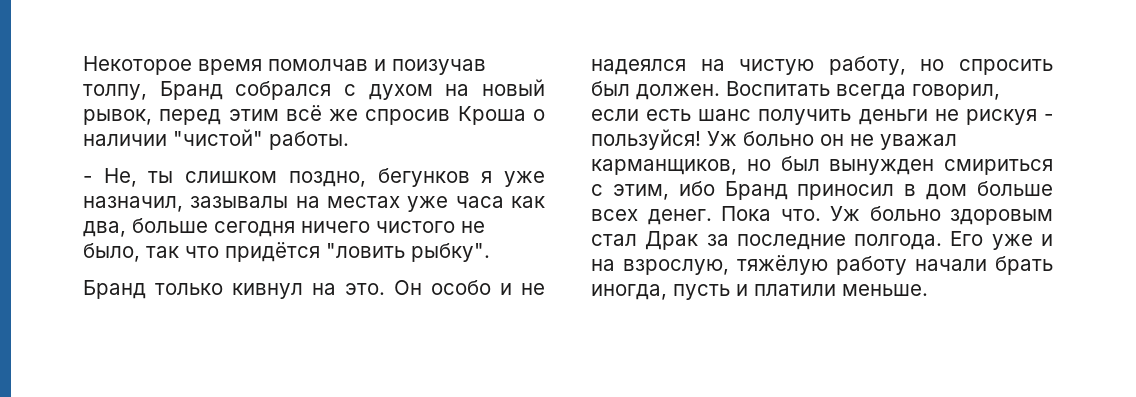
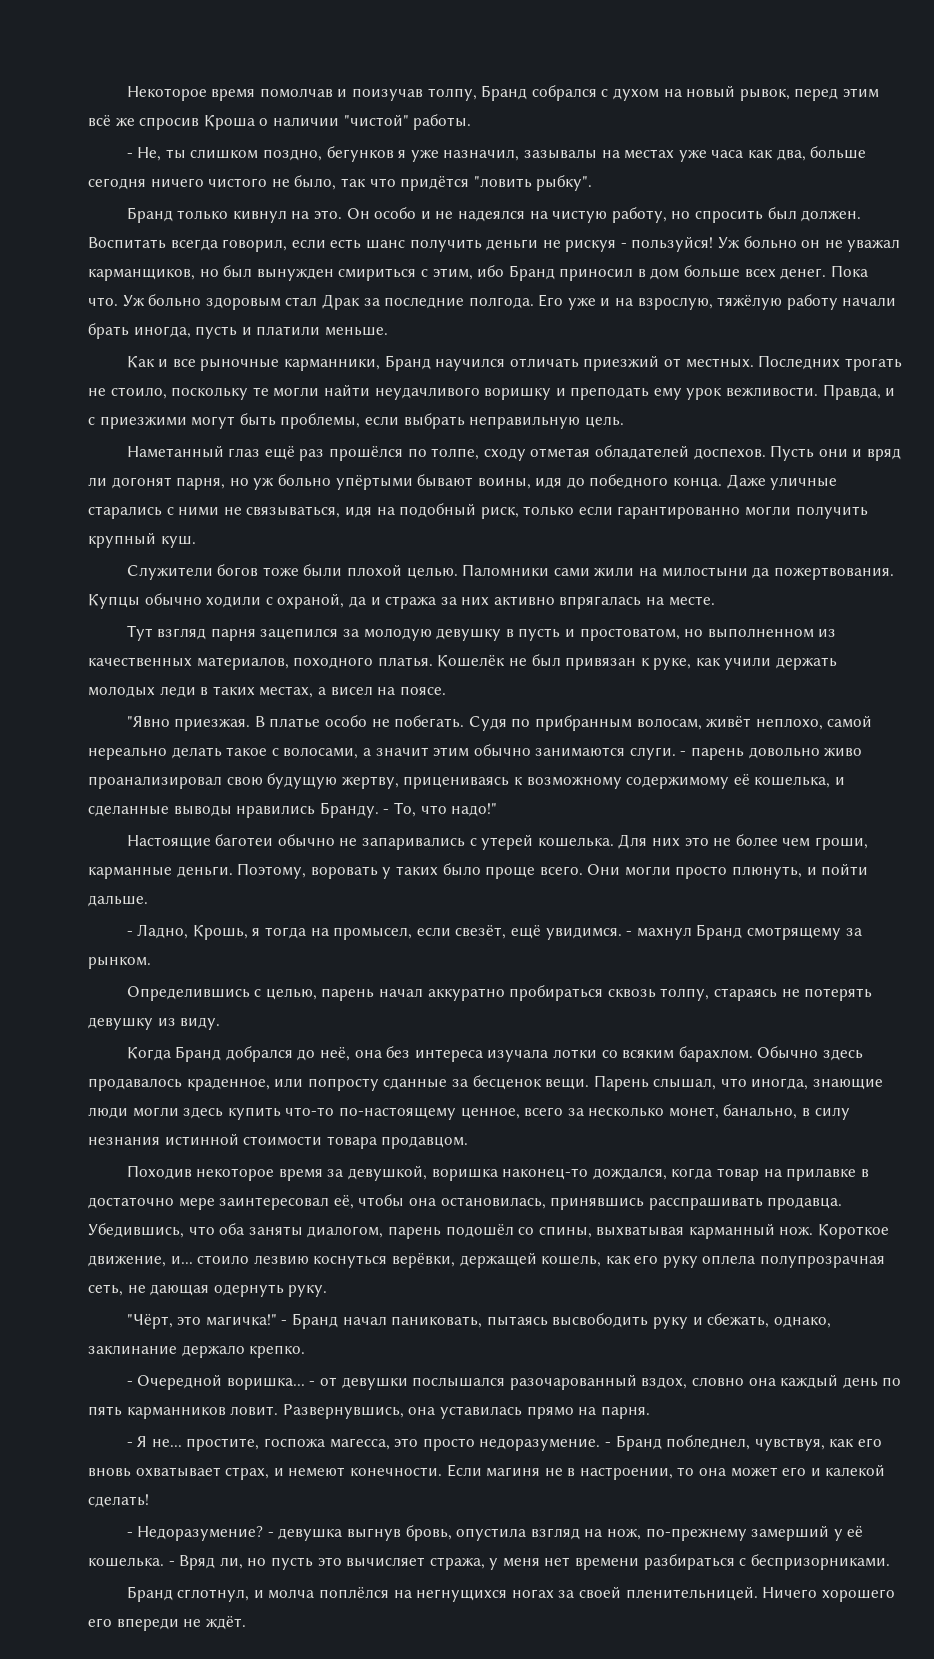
+ Как и все рыночные карманники, Бранд научился отличать приезжий от местных. Последних трогать не стоило, поскольку те могли найти неудачливого воришку и преподать ему урок вежливости. Правда, и с приезжими могут быть проблемы, если выбрать неправильную цель.
+ Наметанный глаз ещё раз прошёлся по толпе, сходу отметая обладателей доспехов. Пусть они и вряд ли догонят парня, но уж больно упёртыми бывают воины, идя до победного конца. Даже уличные старались с ними не связываться, идя на подобный риск, только если гарантированно могли получить крупный куш.
+ Служители богов тоже были плохой целью. Паломники сами жили на милостыни да пожертвования. Купцы обычно ходили с охраной, да и стража за них активно впрягалась на месте.
+ Тут взгляд парня зацепился за молодую девушку в пусть и простоватом, но выполненном из качественных материалов, походного платья. Кошелёк не был привязан к руке, как учили держать молодых леди в таких местах, а висел на поясе.
+ "Явно приезжая. В платье особо не побегать. Судя по прибранным волосам, живёт неплохо, самой нереально делать такое с волосами, а значит этим обычно занимаются слуги. - парень довольно живо проанализировал свою будущую жертву, прицениваясь к возможному содержимому её кошелька, и сделанные выводы нравились Бранду. - То, что надо!"
+ Настоящие баготеи обычно не запаривались с утерей кошелька. Для них это не более чем гроши, карманные деньги. Поэтому, воровать у таких было проще всего. Они могли просто плюнуть, и пойти дальше.
+ - Ладно, Крошь, я тогда на промысел, если свезёт, ещё увидимся. - махнул Бранд смотрящему за рынком.
+ Определившись с целью, парень начал аккуратно пробираться сквозь толпу, стараясь не потерять девушку из виду.
+ Когда Бранд добрался до неё, она без интереса изучала лотки со всяким барахлом. Обычно здесь продавалось краденное, или попросту сданные за бесценок вещи. Парень слышал, что иногда, знающие люди могли здесь купить что-то по-настоящему ценное, всего за несколько монет, банально, в силу незнания истинной стоимости товара продавцом.
+ Походив некоторое время за девушкой, воришка наконец-то дождался, когда товар на прилавке в достаточно мере заинтересовал её, чтобы она остановилась, принявшись расспрашивать продавца. Убедившись, что оба заняты диалогом, парень подошёл со спины, выхватывая карманный нож. Короткое движение, и... стоило лезвию коснуться верёвки, держащей кошель, как его руку оплела полупрозрачная сеть, не дающая одернуть руку.
+ "Чёрт, это магичка!" - Бранд начал паниковать, пытаясь высвободить руку и сбежать, однако, заклинание держало крепко.
+ - Очередной воришка... - от девушки послышался разочарованный вздох, словно она каждый день по пять карманников ловит. Развернувшись, она уставилась прямо на парня.
+ - Я не... простите, госпожа магесса, это просто недоразумение. - Бранд побледнел, чувствуя, как его вновь охватывает страх, и немеют конечности. Если магиня не в настроении, то она может его и калекой сделать!
+ - Недоразумение? - девушка выгнув бровь, опустила взгляд на нож, по-прежнему замерший у её кошелька. - Вряд ли, но пусть это вычисляет стража, у меня нет времени разбираться с беспризорниками.
+ Бранд сглотнул, и молча поплёлся на негнущихся ногах за своей пленительницей. Ничего хорошего его впереди не ждёт.

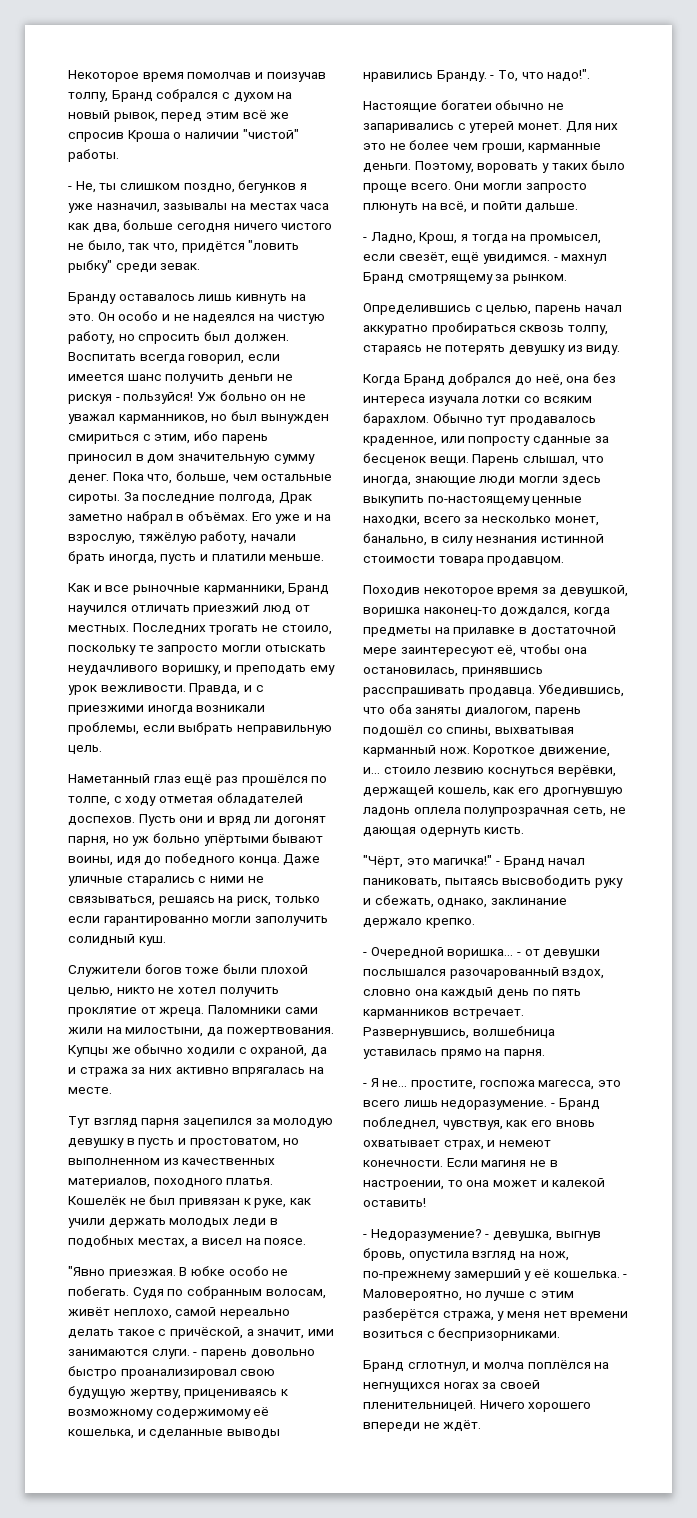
- - Не, ты слишком поздно, бегунков я уже назначил, зазывалы на местах уже часа как два, больше сегодня ничего чистого не было, так что придётся "ловить рыбку".
- Бранд только кивнул на это.
+ - Не, ты слишком поздно, бегунков я уже назначил, зазывалы на местах часа как два, больше сегодня ничего чистого не было, так что, придётся "ловить рыбку" среди зевак.
+ Бранду оставалось лишь кивнуть на это.
- Воспитать всегда говорил, если есть шанс получить деньги не рискуя - пользуйся!
+ Воспитать всегда говорил, если имеется шанс получить деньги не рискуя - пользуйся!
- Уж больно он не уважал карманщиков, но был вынужден смириться с этим, ибо Бранд приносил в дом больше всех денег. Пока что. Уж больно здоровым стал Драк за последние полгода.
+ Уж больно он не уважал карманников, но был вынужден смириться с этим, ибо парень приносил в дом значительную сумму денег. Пока что, больше, чем остальные сироты. За последние полгода, Драк заметно набрал в объёмах.
- Его уже и на взрослую, тяжёлую работу начали брать иногда, пусть и платили меньше.
+ Его уже и на взрослую, тяжёлую работу, начали брать иногда, пусть и платили меньше.
- Как и все рыночные карманники, Бранд научился отличать приезжий от местных.
+ Как и все рыночные карманники, Бранд научился отличать приезжий люд от местных.
- Последних трогать не стоило, поскольку те могли найти неудачливого воришку и преподать ему урок вежливости.
+ Последних трогать не стоило, поскольку те запросто могли отыскать неудачливого воришку, и преподать ему урок вежливости.
- Правда, и с приезжими могут быть проблемы, если выбрать неправильную цель.
+ Правда, и с приезжими иногда возникали проблемы, если выбрать неправильную цель.
- Наметанный глаз ещё раз прошёлся по толпе, сходу отметая обладателей доспехов.
+ Наметанный глаз ещё раз прошёлся по толпе, с ходу отметая обладателей доспехов.
- Даже уличные старались с ними не связываться, идя на подобный риск, только если гарантированно могли получить крупный куш.
+ Даже уличные старались с ними не связываться, решаясь на риск, только если гарантированно могли заполучить солидный куш.
- Служители богов тоже были плохой целью.
+ Служители богов тоже были плохой целью, никто не хотел получить проклятие от жреца.
- Паломники сами жили на милостыни да пожертвования.
+ Паломники сами жили на милостыни, да пожертвования.
- Купцы обычно ходили с охраной, да и стража за них активно впрягалась на месте.
+ Купцы же обычно ходили с охраной, да и стража за них активно впрягалась на месте.
- Кошелёк не был привязан к руке, как учили держать молодых леди в таких местах, а висел на поясе.
+ Кошелёк не был привязан к руке, как учили держать молодых леди в подобных местах, а висел на поясе.
- В платье особо не побегать.
+ В юбке особо не побегать.
- Судя по прибранным волосам, живёт неплохо, самой нереально делать такое с волосами, а значит этим обычно занимаются слуги.
+ Судя по собранным волосам, живёт неплохо, самой нереально делать такое с причёской, а значит, ими занимаются слуги.
- - парень довольно живо проанализировал свою будущую жертву, прицениваясь к возможному содержимому её кошелька, и сделанные выводы нравились Бранду.
+ - парень довольно быстро проанализировал свою будущую жертву, прицениваясь к возможному содержимому её кошелька, и сделанные выводы нравились Бранду.
- - То, что надо!"
+ - То, что надо!".
- Настоящие баготеи обычно не запаривались с утерей кошелька.
+ Настоящие богатеи обычно не запаривались с утерей монет.
- Они могли просто плюнуть, и пойти дальше.
+ Они могли запросто плюнуть на всё, и пойти дальше.
- - Ладно, Крошь, я тогда на промысел, если свезёт, ещё увидимся.
+ - Ладно, Крош, я тогда на промысел, если свезёт, ещё увидимся.
- Обычно здесь продавалось краденное, или попросту сданные за бесценок вещи.
+ Обычно тут продавалось краденное, или попросту сданные за бесценок вещи.
- Парень слышал, что иногда, знающие люди могли здесь купить что-то по-настоящему ценное, всего за несколько монет, банально, в силу незнания истинной стоимости товара продавцом.
+ Парень слышал, что иногда, знающие люди могли здесь выкупить по-настоящему ценные находки, всего за несколько монет, банально, в силу незнания истинной стоимости товара продавцом.
- Походив некоторое время за девушкой, воришка наконец-то дождался, когда товар на прилавке в достаточно мере заинтересовал её, чтобы она остановилась, принявшись расспрашивать продавца.
+ Походив некоторое время за девушкой, воришка наконец-то дождался, когда предметы на прилавке в достаточной мере заинтересуют её, чтобы она остановилась, принявшись расспрашивать продавца.
- Короткое движение, и... стоило лезвию коснуться верёвки, держащей кошель, как его руку оплела полупрозрачная сеть, не дающая одернуть руку.
+ Короткое движение, и... стоило лезвию коснуться верёвки, держащей кошель, как его дрогнувшую ладонь оплела полупрозрачная сеть, не дающая одернуть кисть.
- - от девушки послышался разочарованный вздох, словно она каждый день по пять карманников ловит. Развернувшись, она уставилась прямо на парня.
+ - от девушки послышался разочарованный вздох, словно она каждый день по пять карманников встречает. Развернувшись, волшебница уставилась прямо на парня.
- - Я не... простите, госпожа магесса, это просто недоразумение.
+ - Я не... простите, госпожа магесса, это всего лишь недоразумение.
- Если магиня не в настроении, то она может его и калекой сделать!
+ Если магиня не в настроении, то она может и калекой оставить!
- - девушка выгнув бровь, опустила взгляд на нож, по-прежнему замерший у её кошелька.
+ - девушка, выгнув бровь, опустила взгляд на нож, по-прежнему замерший у её кошелька.
- - Вряд ли, но пусть это вычисляет стража, у меня нет времени разбираться с беспризорниками.
+ - Маловероятно, но лучше с этим разберётся стража, у меня нет времени возиться с беспризорниками.
- Ничего хорошего его впереди не ждёт.
+ Ничего хорошего впереди не ждёт.

